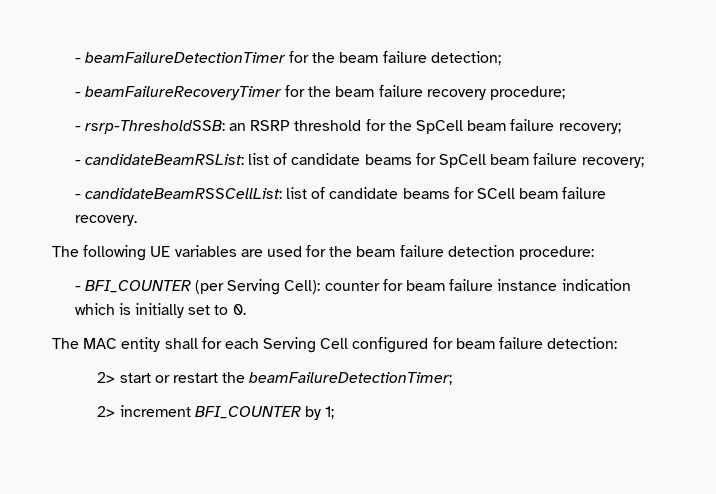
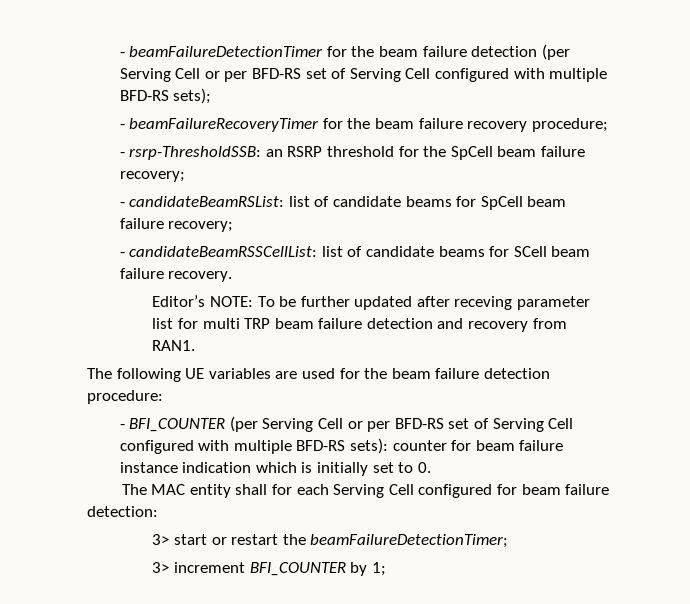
- - beamFailureDetectionTimer for the beam failure detection;
+ - beamFailureDetectionTimer for the beam failure detection (per Serving Cell or per BFD-RS set of Serving Cell configured with multiple BFD-RS sets);
+ Editor’s NOTE: To be further updated after receving parameter list for multi TRP beam failure detection and recovery from RAN1.
- - BFI_COUNTER (per Serving Cell): counter for beam failure instance indication which is initially set to 0.
+ - BFI_COUNTER (per Serving Cell or per BFD-RS set of Serving Cell configured with multiple BFD-RS sets): counter for beam failure instance indication which is initially set to 0.
- 2> start or restart the beamFailureDetectionTimer;
+ 3> start or restart the beamFailureDetectionTimer;
- 2> increment BFI_COUNTER by 1;
+ 3> increment BFI_COUNTER by 1;

